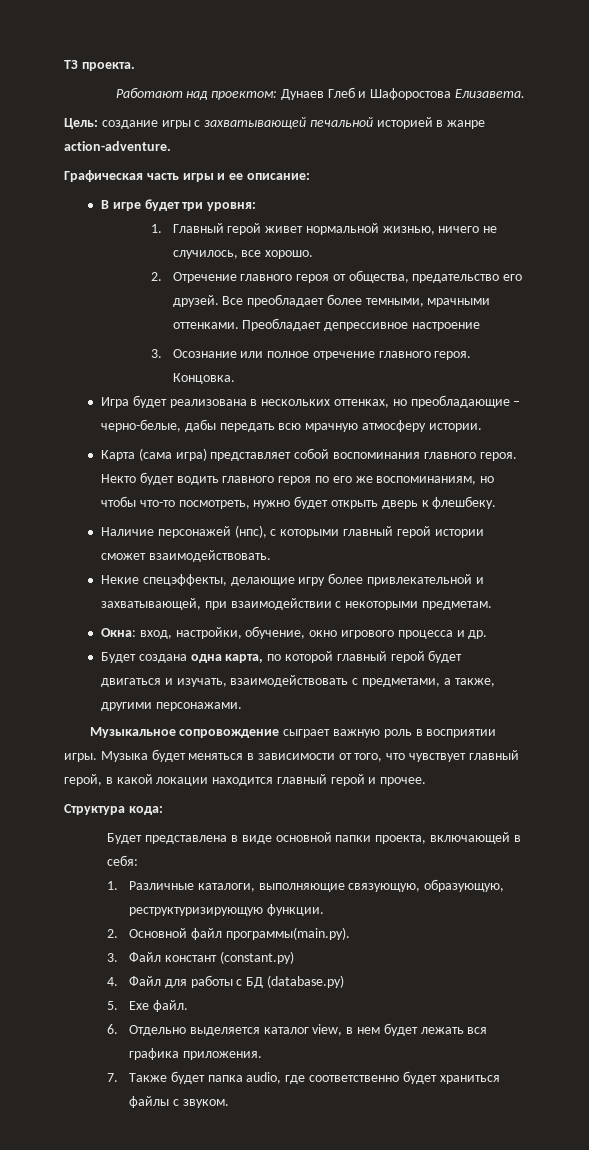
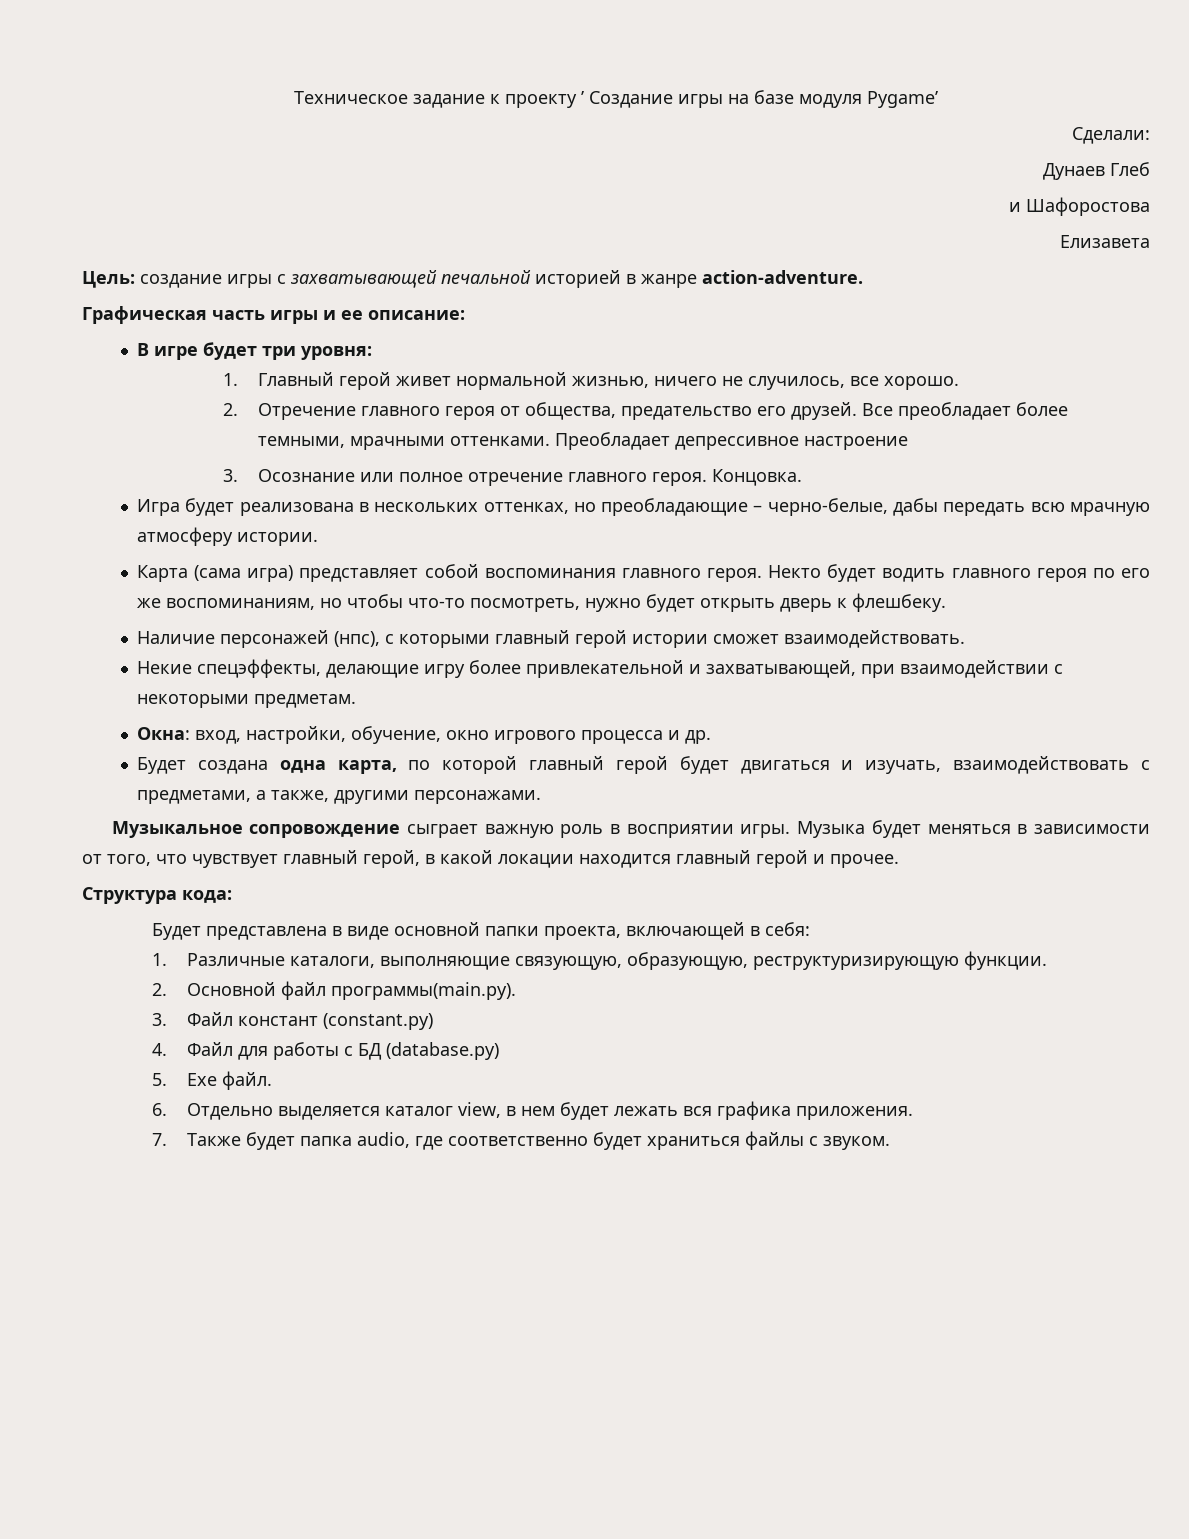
- ТЗ проекта.
- Работают над проектом: Дунаев Глеб и Шафоростова Елизавета.
+ Техническое задание к проекту ’ Создание игры на базе модуля Pygame’
+ Сделали:
+ Дунаев Глеб
+ и Шафоростова
+ Елизавета

